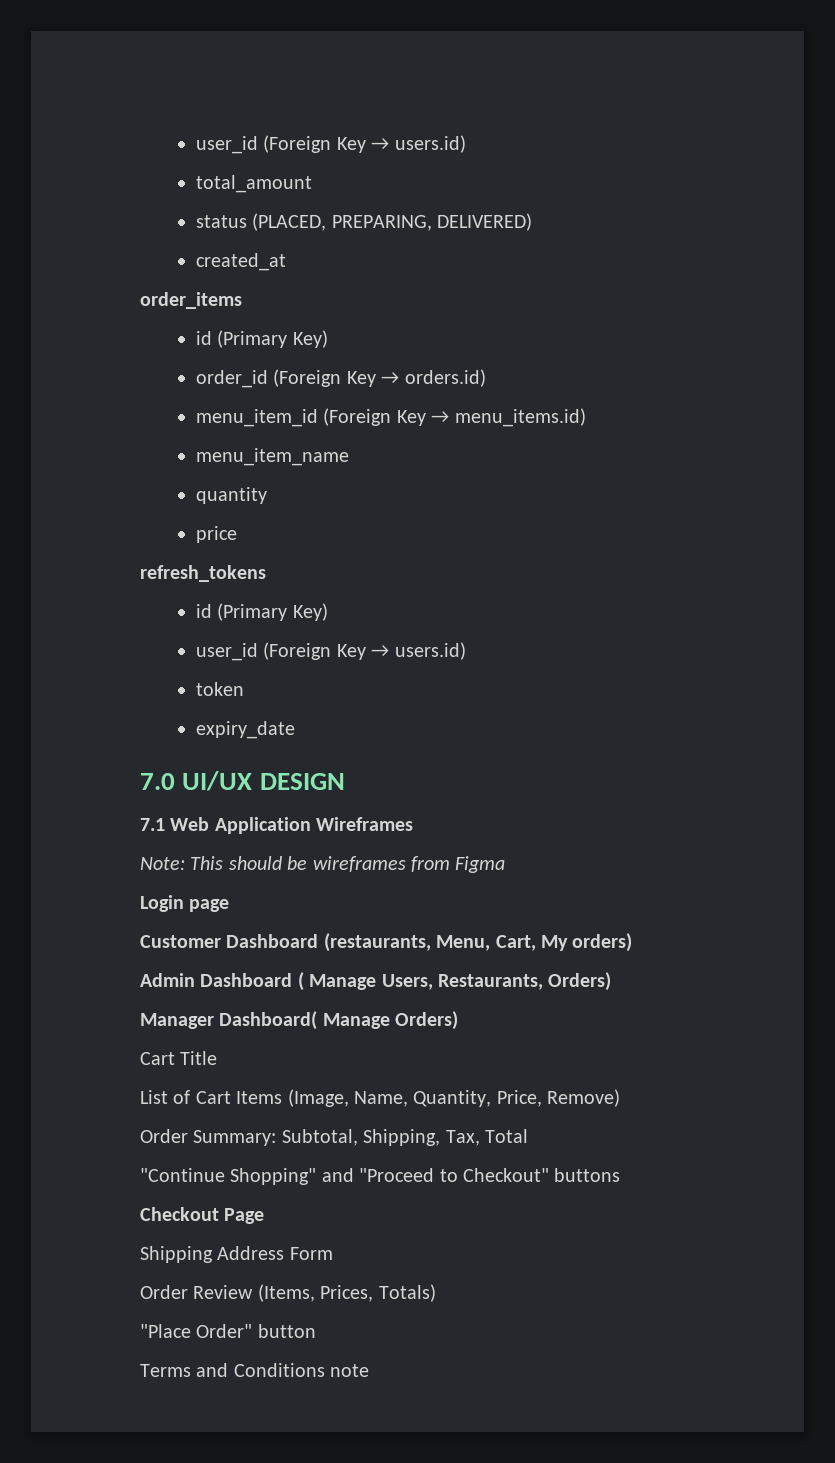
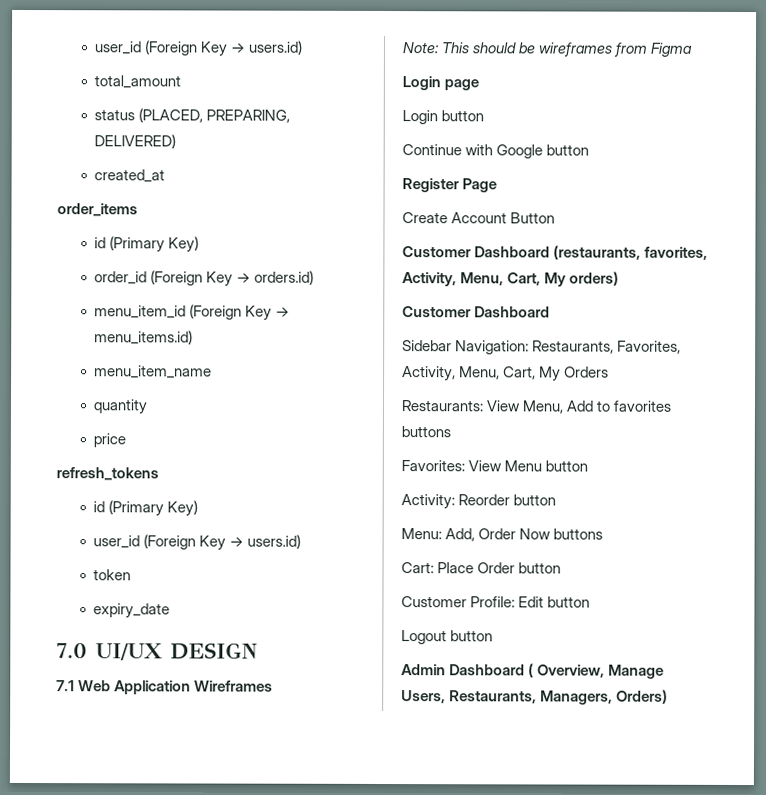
+ Login button
+ Continue with Google button
+ Register Page
+ Create Account Button
- Customer Dashboard (restaurants, Menu, Cart, My orders)
+ Customer Dashboard (restaurants, favorites, Activity, Menu, Cart, My orders)
+ Customer Dashboard
+ Sidebar Navigation: Restaurants, Favorites, Activity, Menu, Cart, My Orders
+ Restaurants: View Menu, Add to favorites buttons
+ Favorites: View Menu button
+ Activity: Reorder button
+ Menu: Add, Order Now buttons
+ Cart: Place Order button
+ Customer Profile: Edit button
+ Logout button
- Admin Dashboard ( Manage Users, Restaurants, Orders)
- Manager Dashboard( Manage Orders)
- Cart Title
- List of Cart Items (Image, Name, Quantity, Price, Remove)
- Order Summary: Subtotal, Shipping, Tax, Total
- "Continue Shopping" and "Proceed to Checkout" buttons
- Checkout Page
- Shipping Address Form
- Order Review (Items, Prices, Totals)
- "Place Order" button
- Terms and Conditions note
+ Admin Dashboard ( Overview, Manage Users, Restaurants, Managers, Orders)

